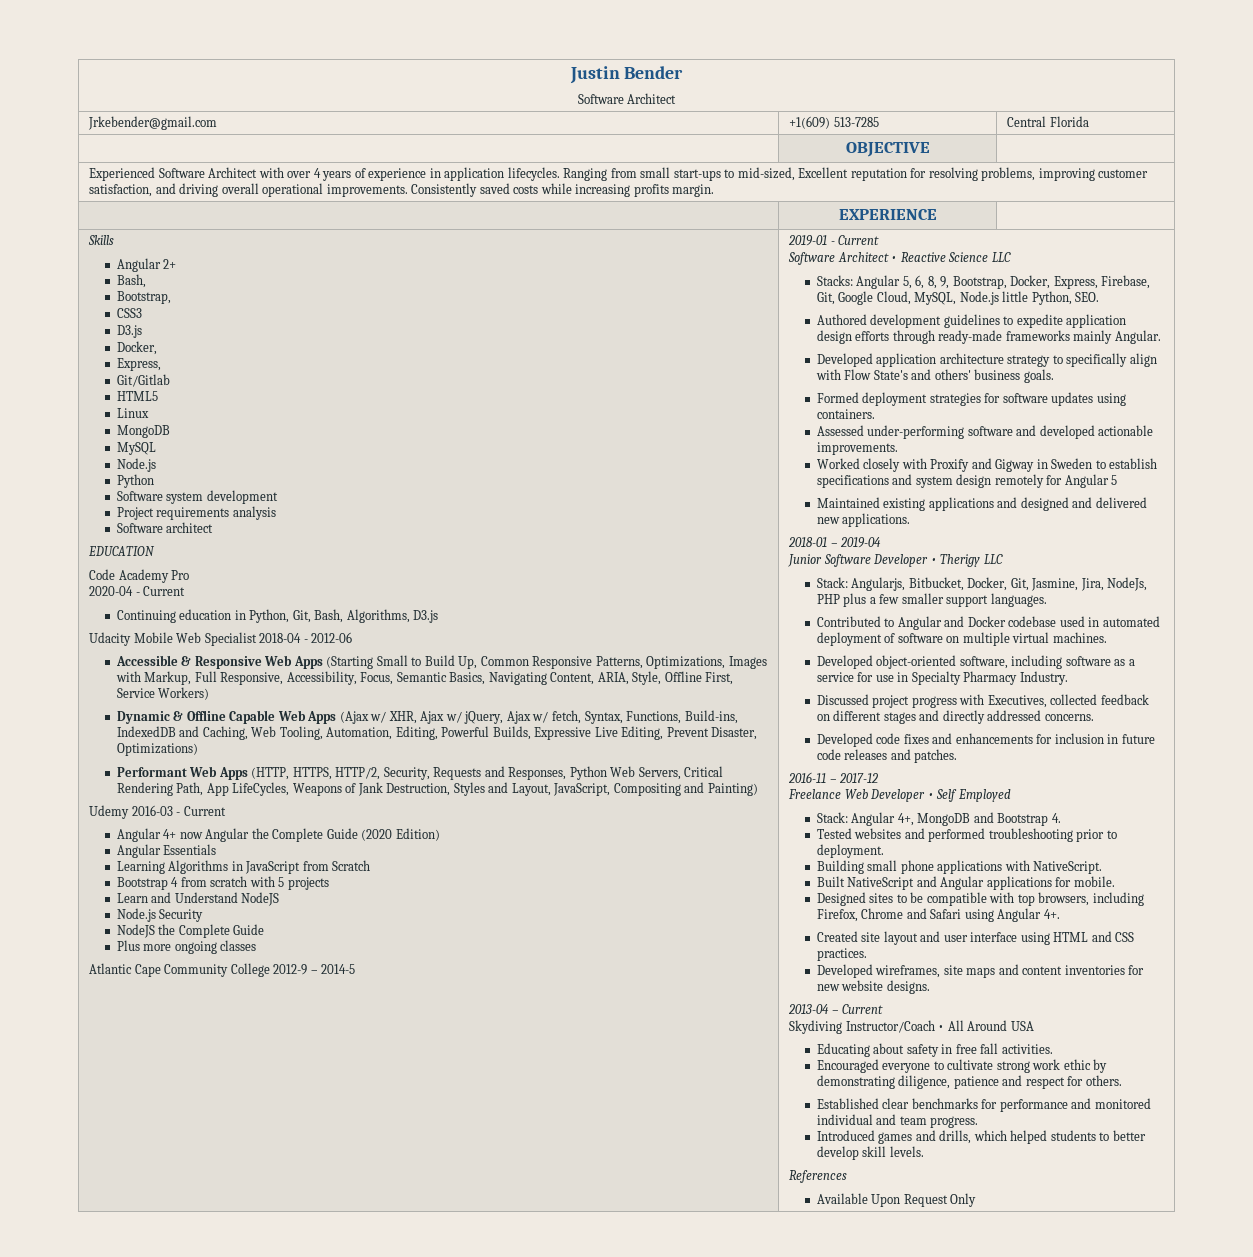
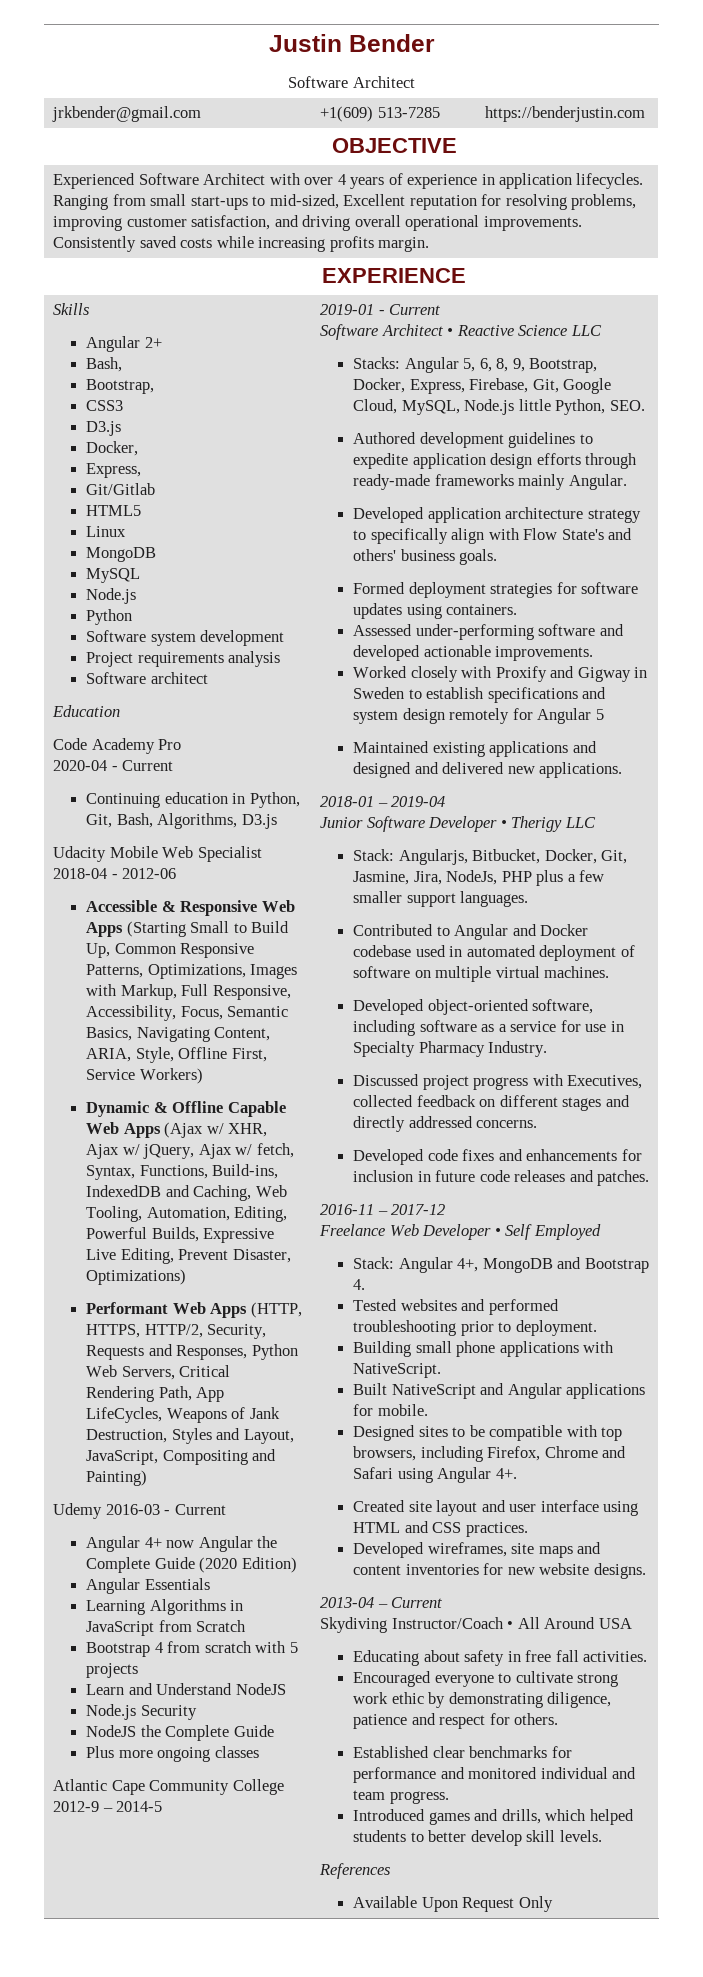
- Jrkebender@gmail.com | +1(609) 513-7285 | Central Florida
+ jrkbender@gmail.com | +1(609) 513-7285 | https://benderjustin.com
- EDUCATION
+ Education

